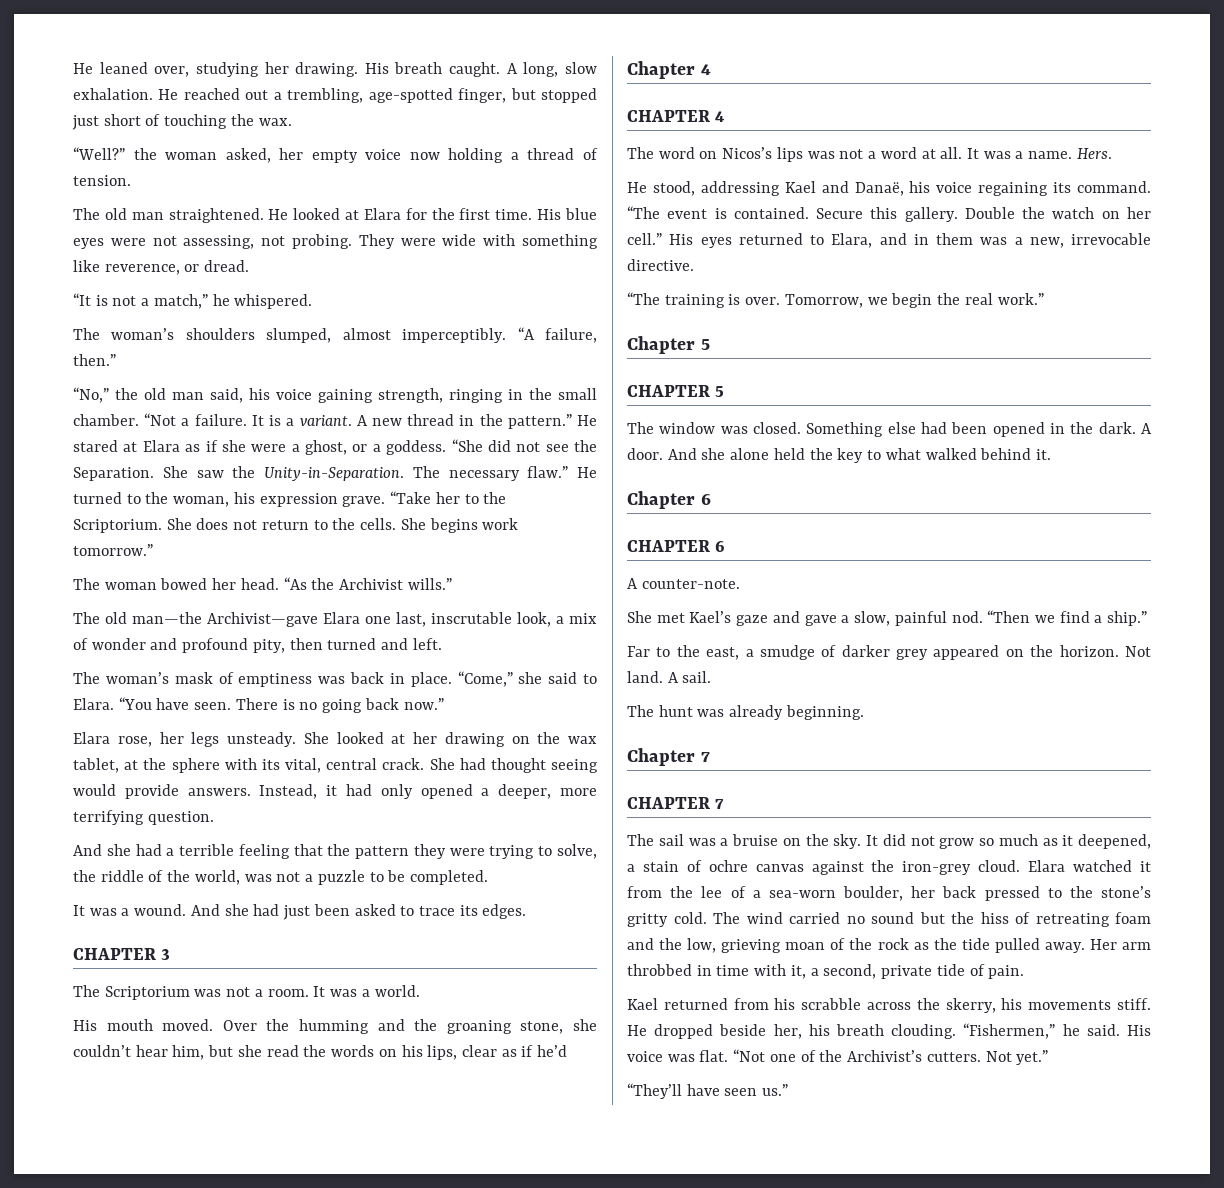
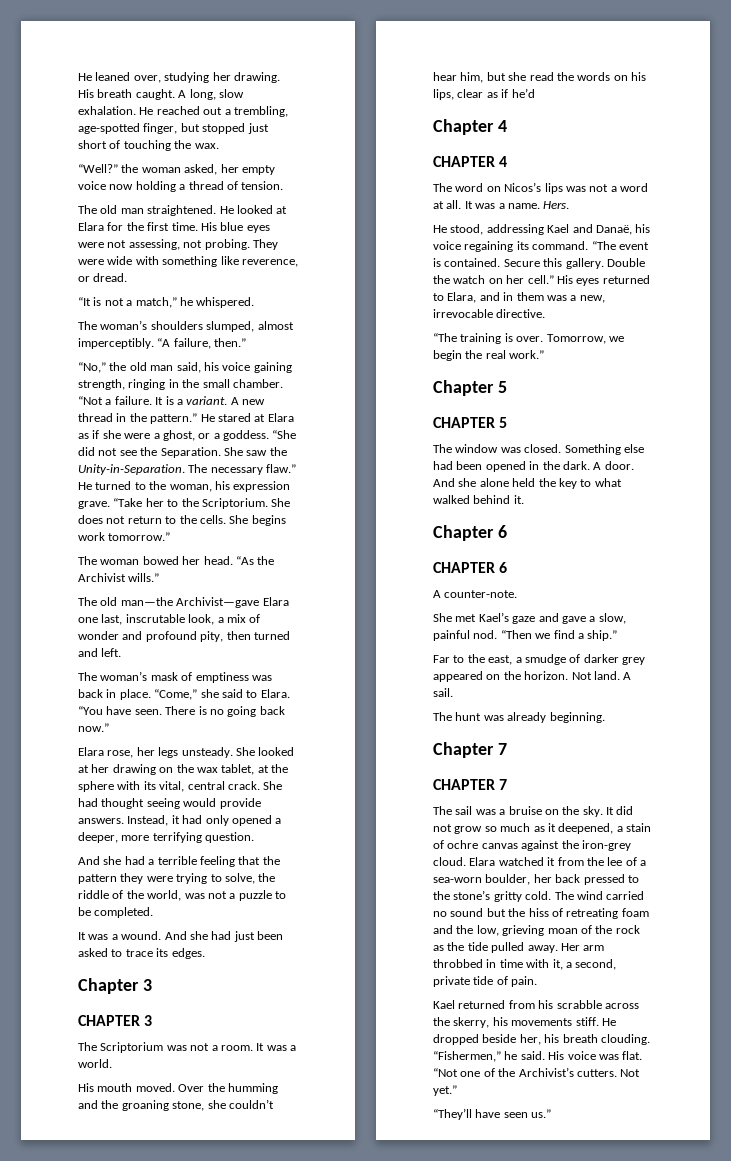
+ Chapter 3

